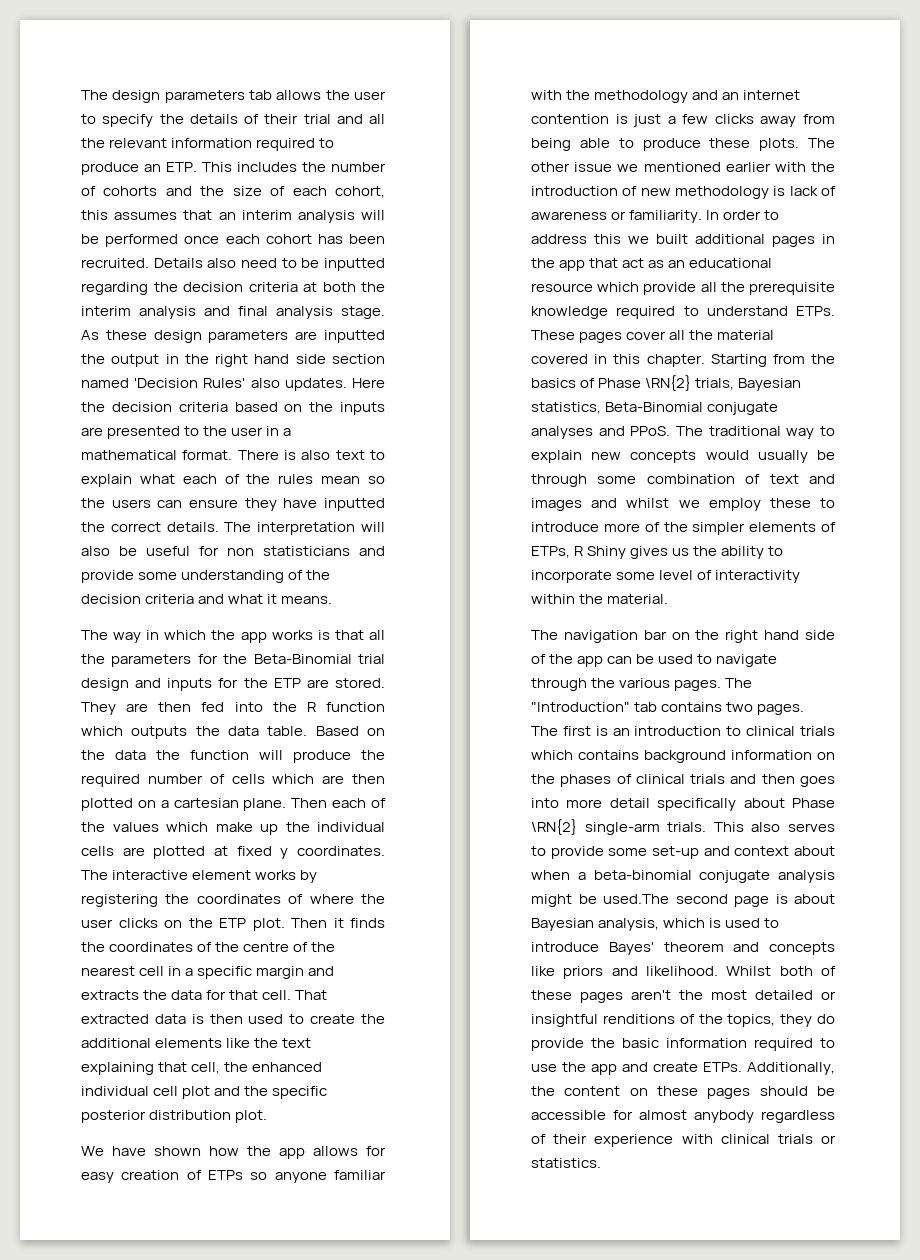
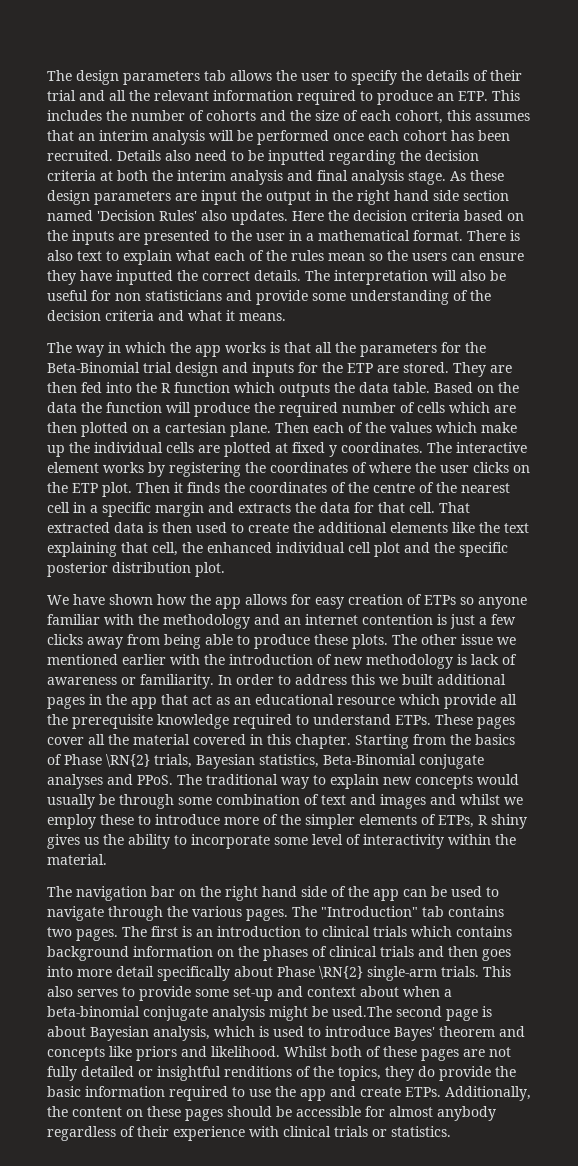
- As these design parameters are inputted the output in the right hand side section named 'Decision Rules' also updates.
+ As these design parameters are input the output in the right hand side section named 'Decision Rules' also updates.
- The traditional way to explain new concepts would usually be through some combination of text and images and whilst we employ these to introduce more of the simpler elements of ETPs, R Shiny gives us the ability to incorporate some level of interactivity within the material.
+ The traditional way to explain new concepts would usually be through some combination of text and images and whilst we employ these to introduce more of the simpler elements of ETPs, R shiny gives us the ability to incorporate some level of interactivity within the material.
- Whilst both of these pages aren't the most detailed or insightful renditions of the topics, they do provide the basic information required to use the app and create ETPs.
+ Whilst both of these pages are not fully detailed or insightful renditions of the topics, they do provide the basic information required to use the app and create ETPs.

